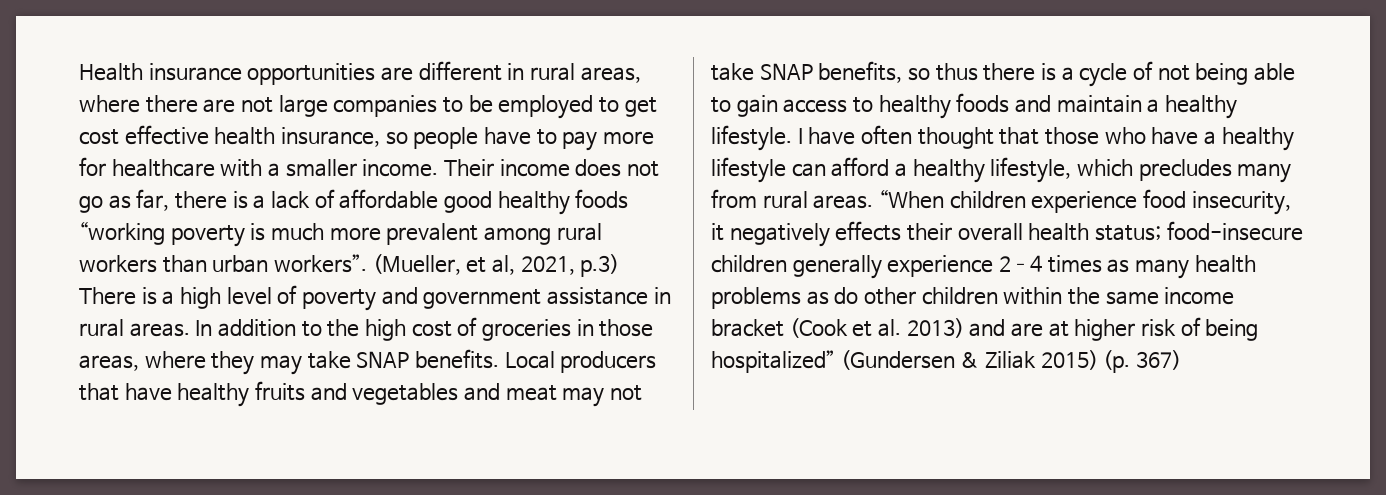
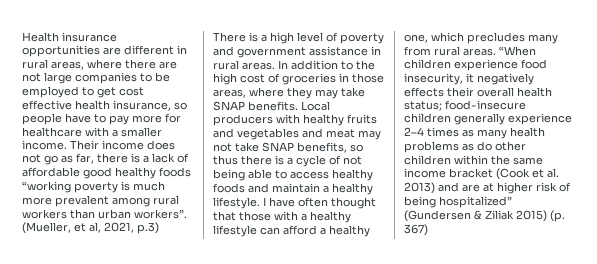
- Local producers that have healthy fruits and vegetables and meat may not take SNAP benefits, so thus there is a cycle of not being able to gain access to healthy foods and maintain a healthy lifestyle.
+ Local producers with healthy fruits and vegetables and meat may not take SNAP benefits, so thus there is a cycle of not being able to access healthy foods and maintain a healthy lifestyle.
- I have often thought that those who have a healthy lifestyle can afford a healthy lifestyle, which precludes many from rural areas.
+ I have often thought that those with a healthy lifestyle can afford a healthy one, which precludes many from rural areas.

